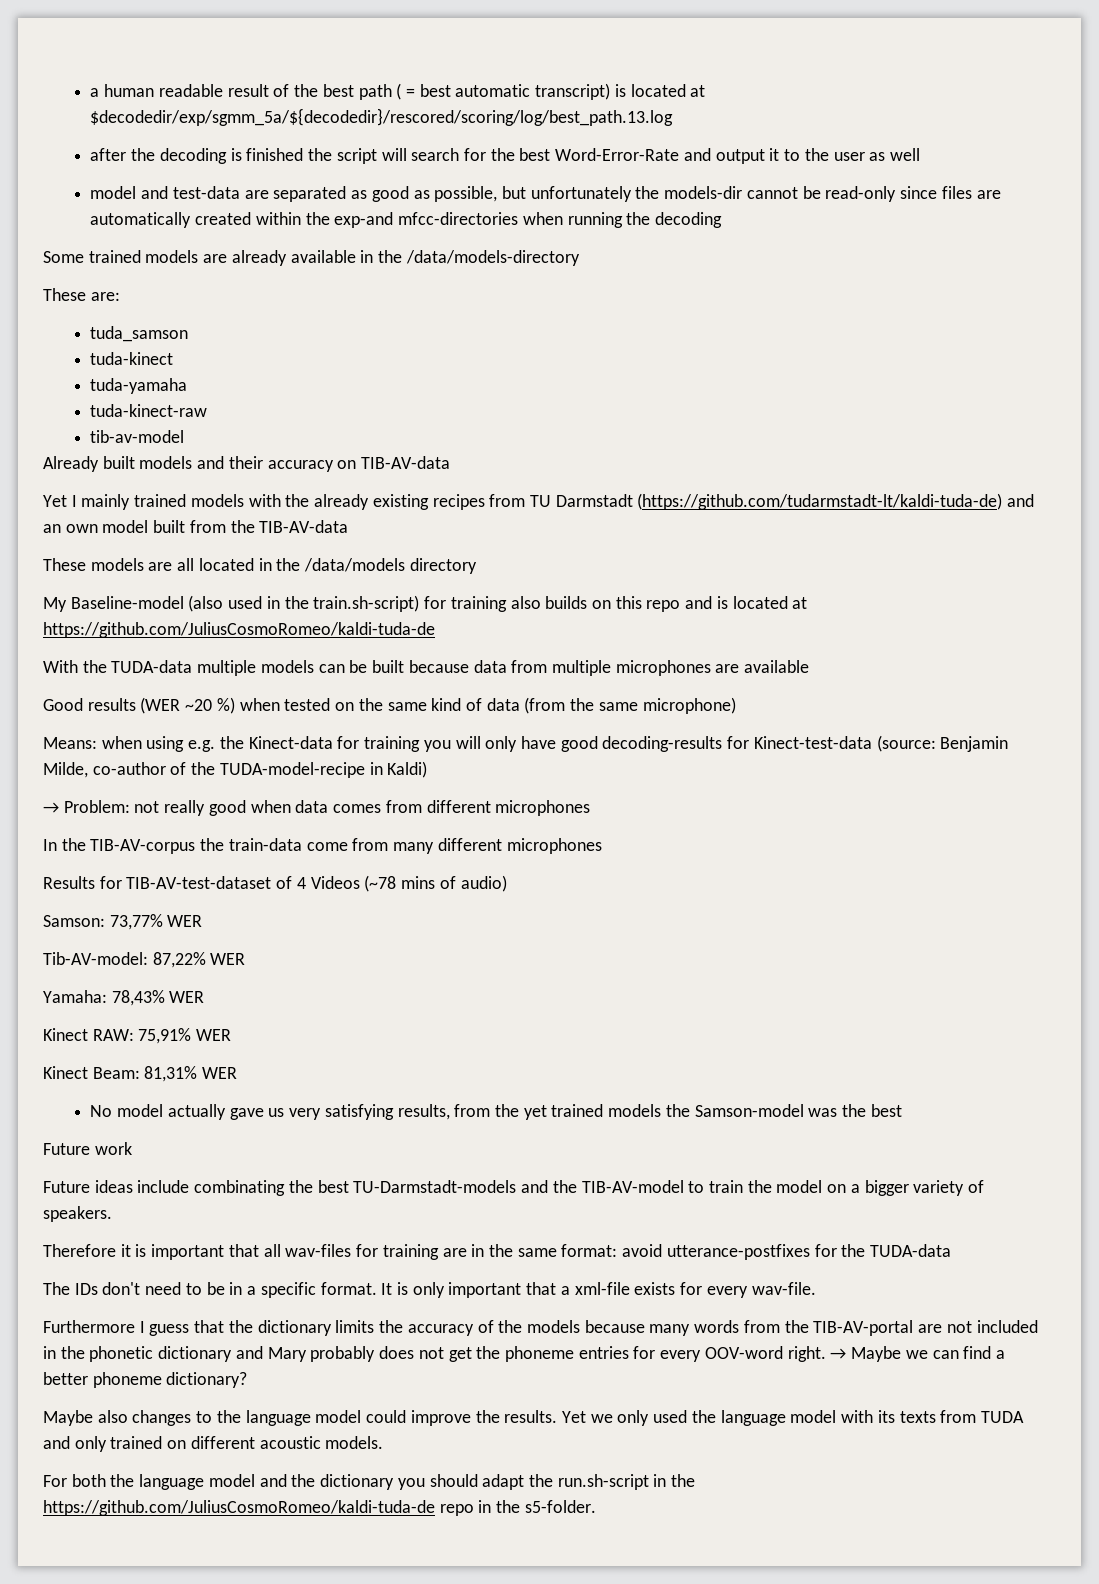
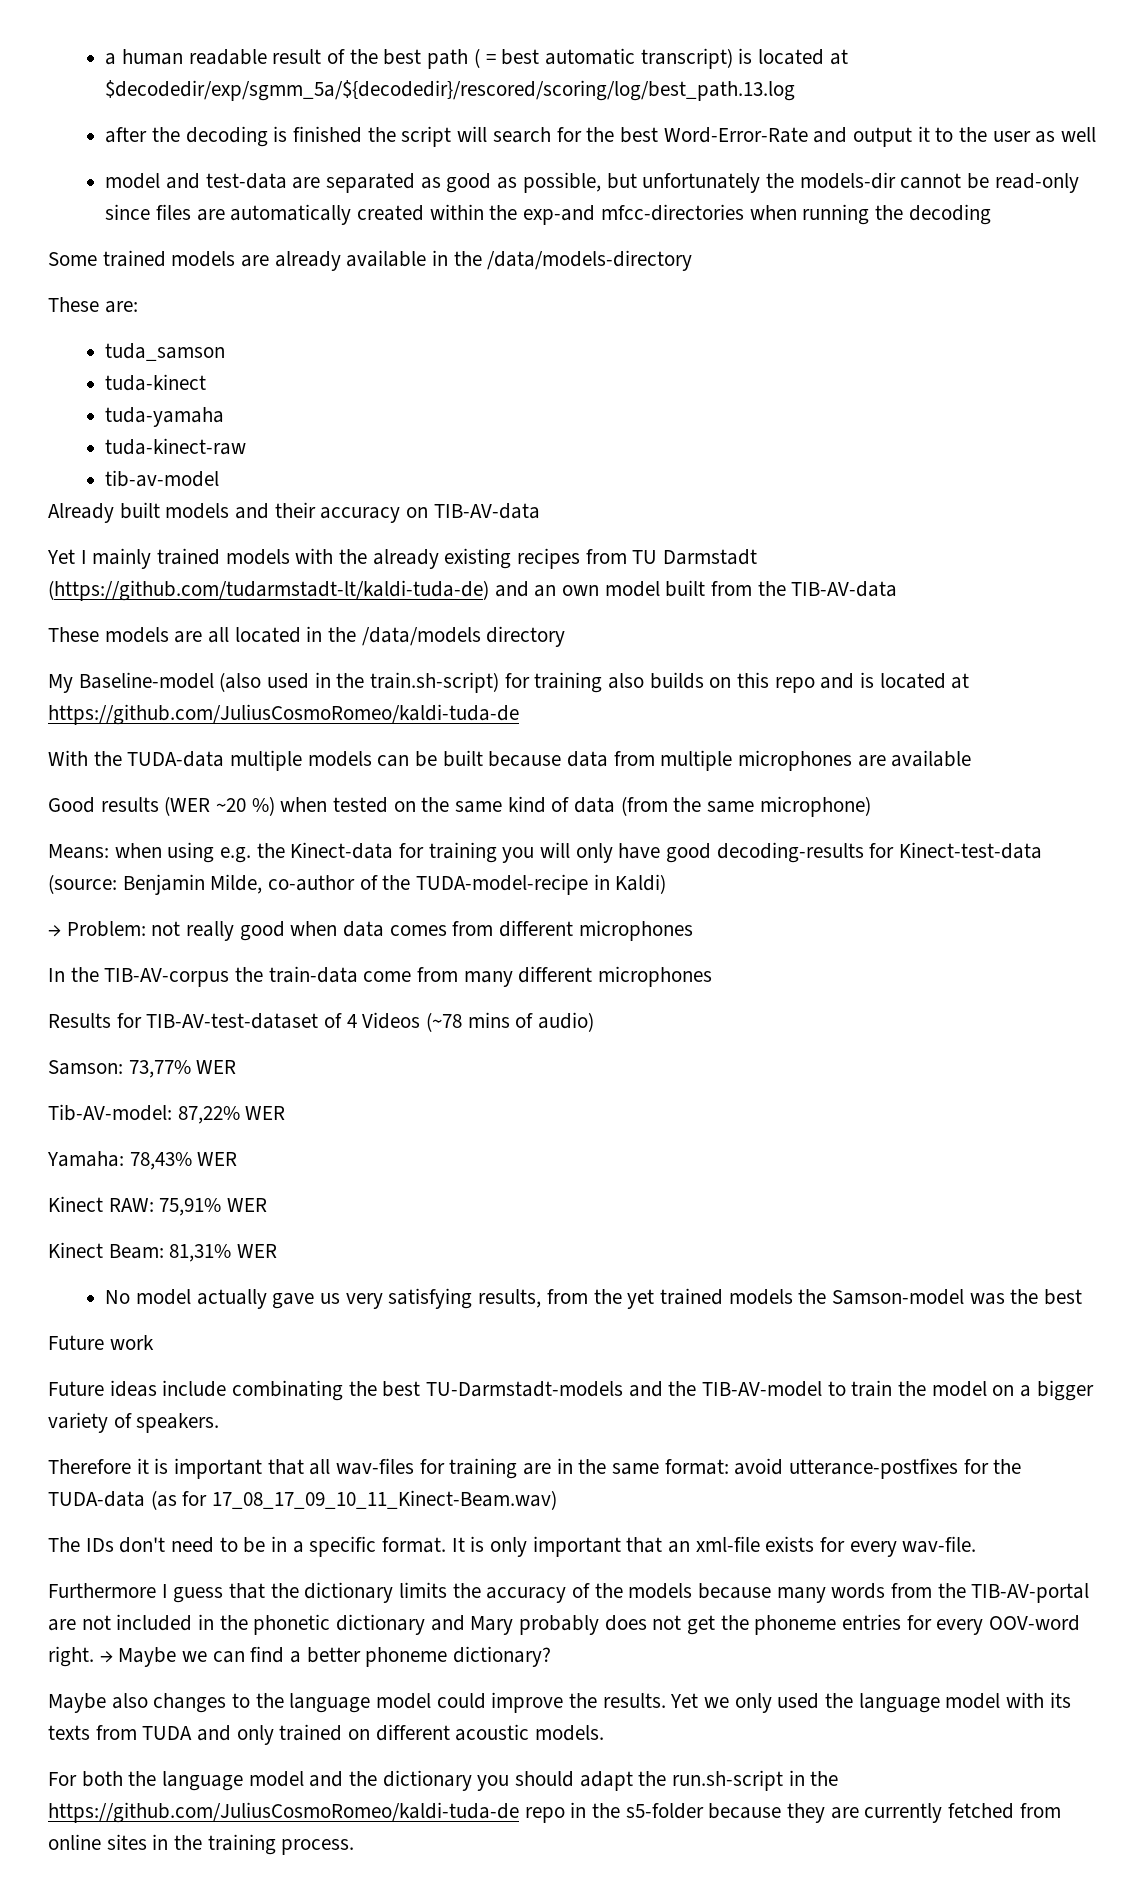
- Therefore it is important that all wav-files for training are in the same format: avoid utterance-postfixes for the TUDA-data
+ Therefore it is important that all wav-files for training are in the same format: avoid utterance-postfixes for the TUDA-data (as for 17_08_17_09_10_11_Kinect-Beam.wav)
- It is only important that a xml-file exists for every wav-file.
+ It is only important that an xml-file exists for every wav-file.
- For both the language model and the dictionary you should adapt the run.sh-script in the https://github.com/JuliusCosmoRomeo/kaldi-tuda-de repo in the s5-folder.
+ For both the language model and the dictionary you should adapt the run.sh-script in the https://github.com/JuliusCosmoRomeo/kaldi-tuda-de repo in the s5-folder because they are currently fetched from online sites in the training process.

